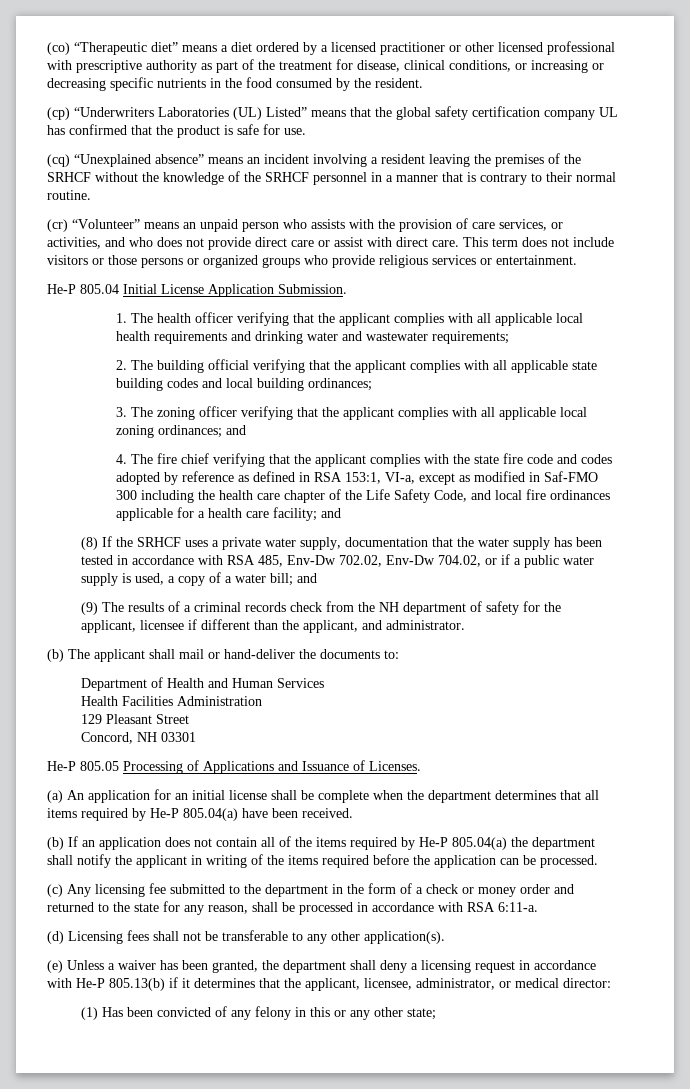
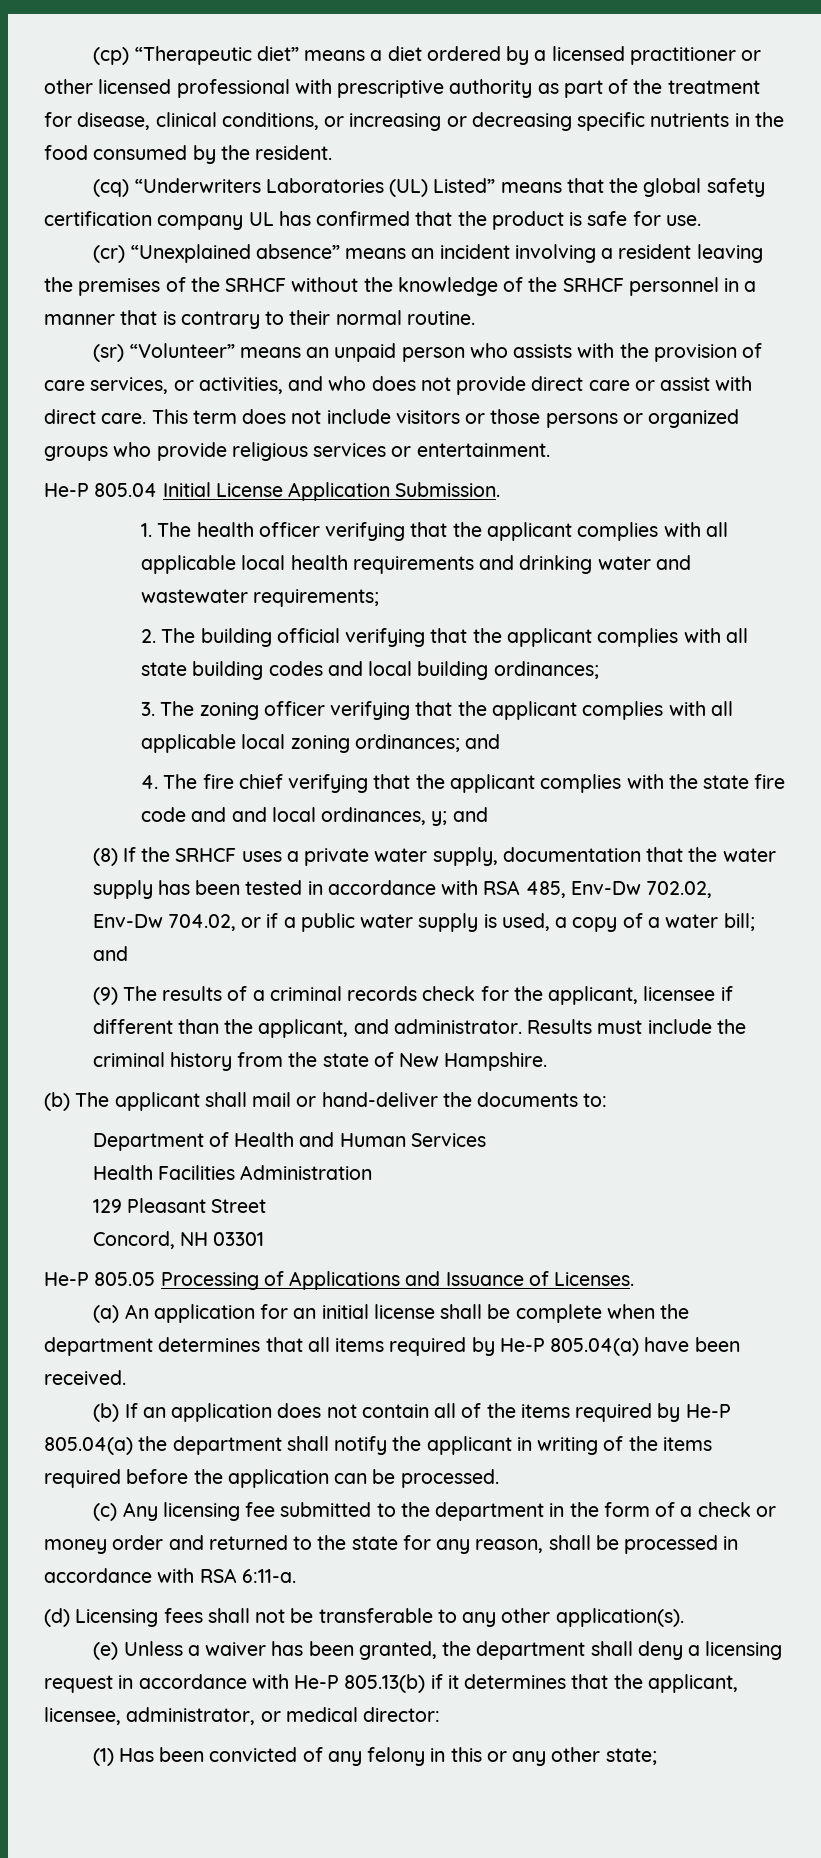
- (co) “Therapeutic diet” means a diet ordered by a licensed practitioner or other licensed professional with prescriptive authority as part of the treatment for disease, clinical conditions, or increasing or decreasing specific nutrients in the food consumed by the resident.
+ (cp) “Therapeutic diet” means a diet ordered by a licensed practitioner or other licensed professional with prescriptive authority as part of the treatment for disease, clinical conditions, or increasing or decreasing specific nutrients in the food consumed by the resident.
- (cp) “Underwriters Laboratories (UL) Listed” means that the global safety certification company UL has confirmed that the product is safe for use.
+ (cq) “Underwriters Laboratories (UL) Listed” means that the global safety certification company UL has confirmed that the product is safe for use.
- (cq) “Unexplained absence” means an incident involving a resident leaving the premises of the SRHCF without the knowledge of the SRHCF personnel in a manner that is contrary to their normal routine.
+ (cr) “Unexplained absence” means an incident involving a resident leaving the premises of the SRHCF without the knowledge of the SRHCF personnel in a manner that is contrary to their normal routine.
- (cr) “Volunteer” means an unpaid person who assists with the provision of care services, or activities, and who does not provide direct care or assist with direct care.
+ (sr) “Volunteer” means an unpaid person who assists with the provision of care services, or activities, and who does not provide direct care or assist with direct care.
- 2. The building official verifying that the applicant complies with all applicable state building codes and local building ordinances;
+ 2. The building official verifying that the applicant complies with all state building codes and local building ordinances;
- 4. The fire chief verifying that the applicant complies with the state fire code and codes adopted by reference as defined in RSA 153:1, VI-a, except as modified in Saf-FMO 300 including the health care chapter of the Life Safety Code, and local fire ordinances applicable for a health care facility; and
+ 4. The fire chief verifying that the applicant complies with the state fire code and and local ordinances, y; and
- (9) The results of a criminal records check from the NH department of safety for the applicant, licensee if different than the applicant, and administrator.
+ (9) The results of a criminal records check for the applicant, licensee if different than the applicant, and administrator. Results must include the criminal history from the state of New Hampshire.

